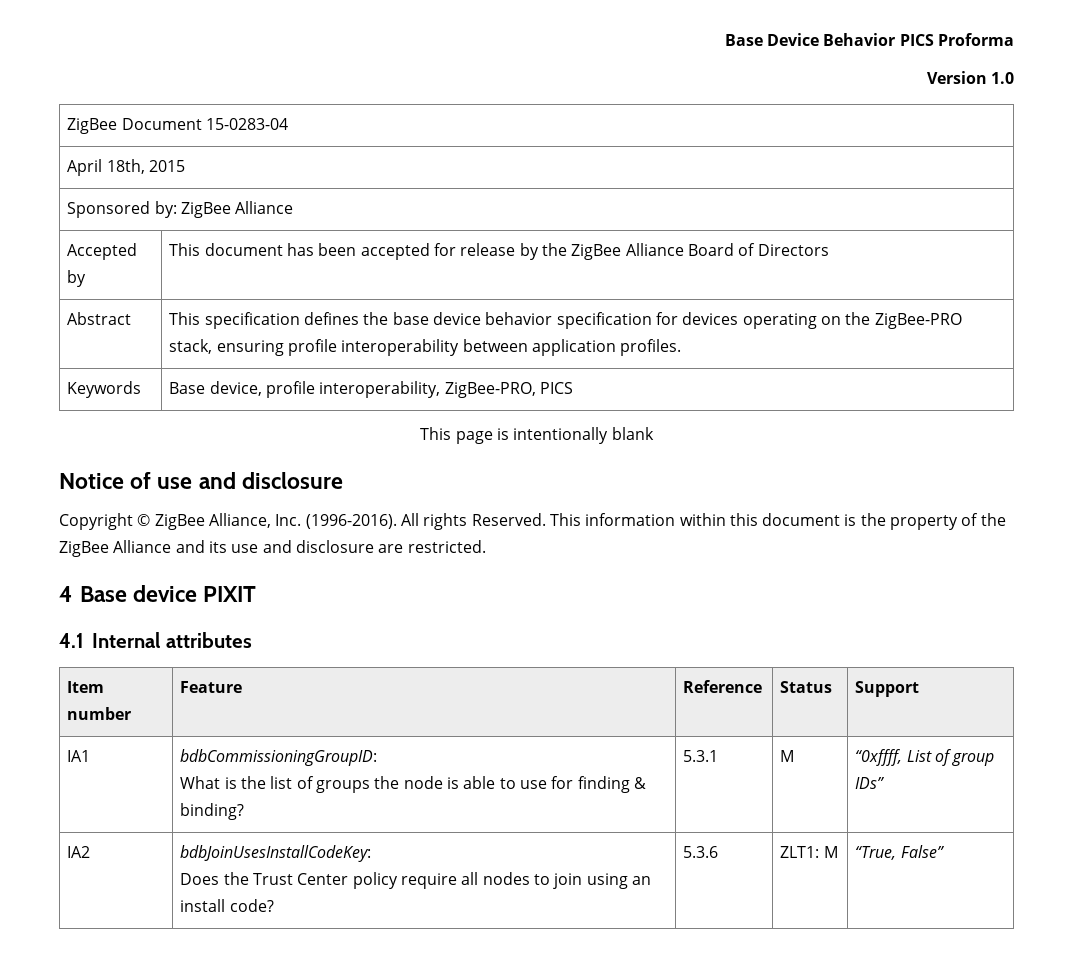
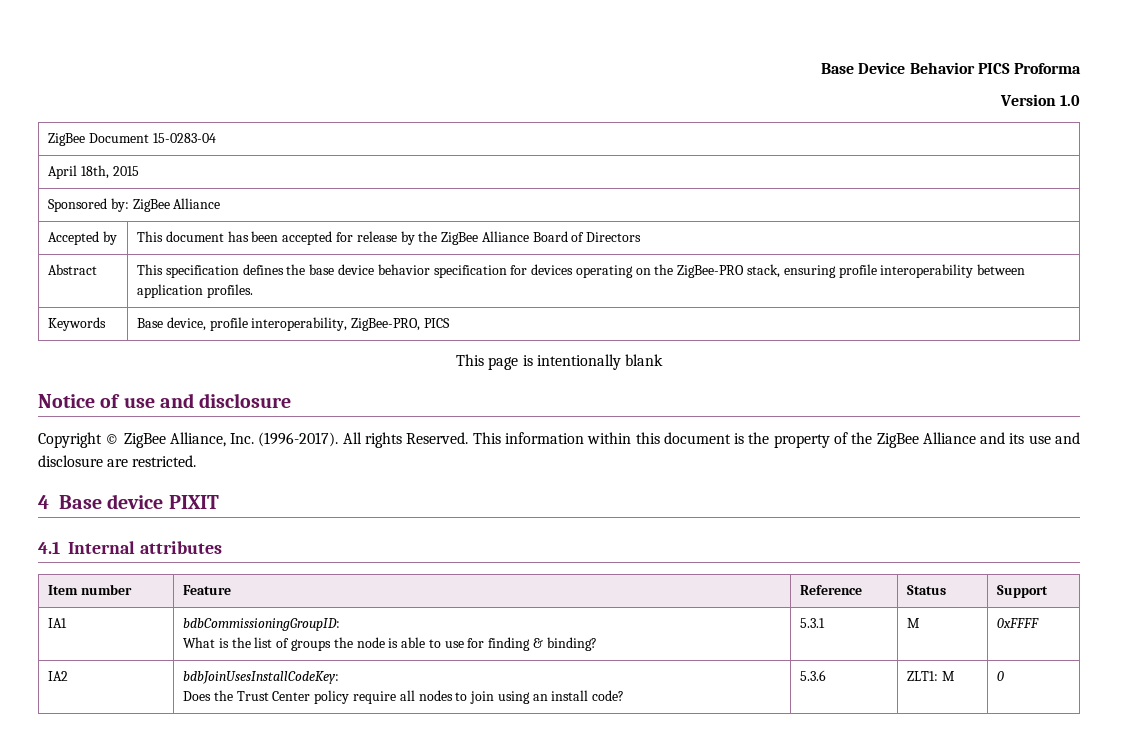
- Copyright © ZigBee Alliance, Inc. (1996-2016).
+ Copyright © ZigBee Alliance, Inc. (1996-2017).
  IA1 | bdbCommissioningGroupID:
- What is the list of groups the node is able to use for finding & binding? | 5.3.1 | M | “0xffff, List of group IDs”
+ What is the list of groups the node is able to use for finding & binding? | 5.3.1 | M | 0xFFFF
  IA2 | bdbJoinUsesInstallCodeKey:
- Does the Trust Center policy require all nodes to join using an install code? | 5.3.6 | ZLT1: M | “True, False”
+ Does the Trust Center policy require all nodes to join using an install code? | 5.3.6 | ZLT1: M | 0

